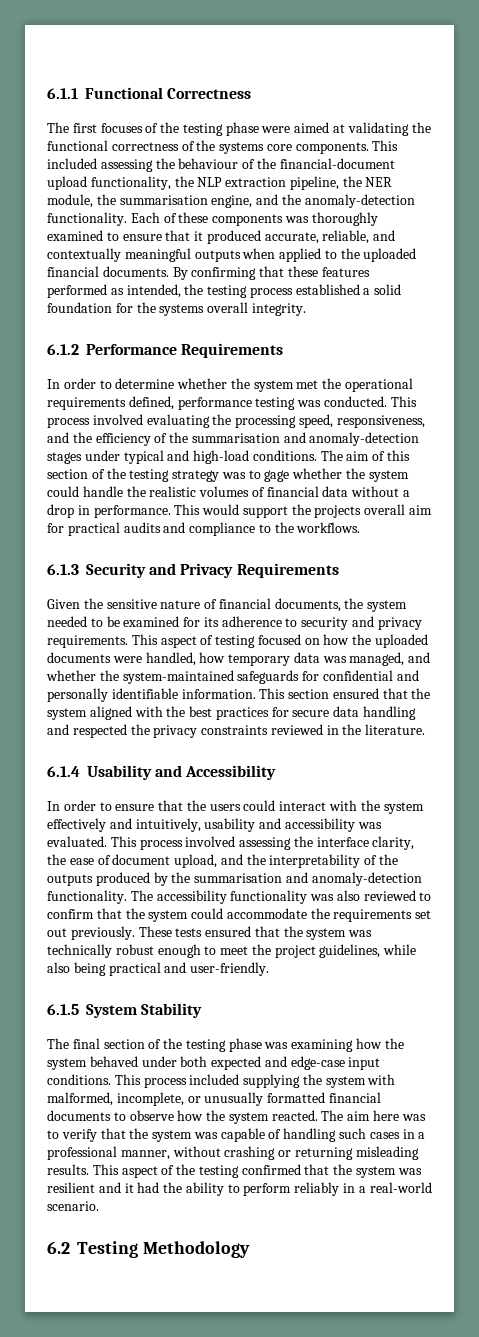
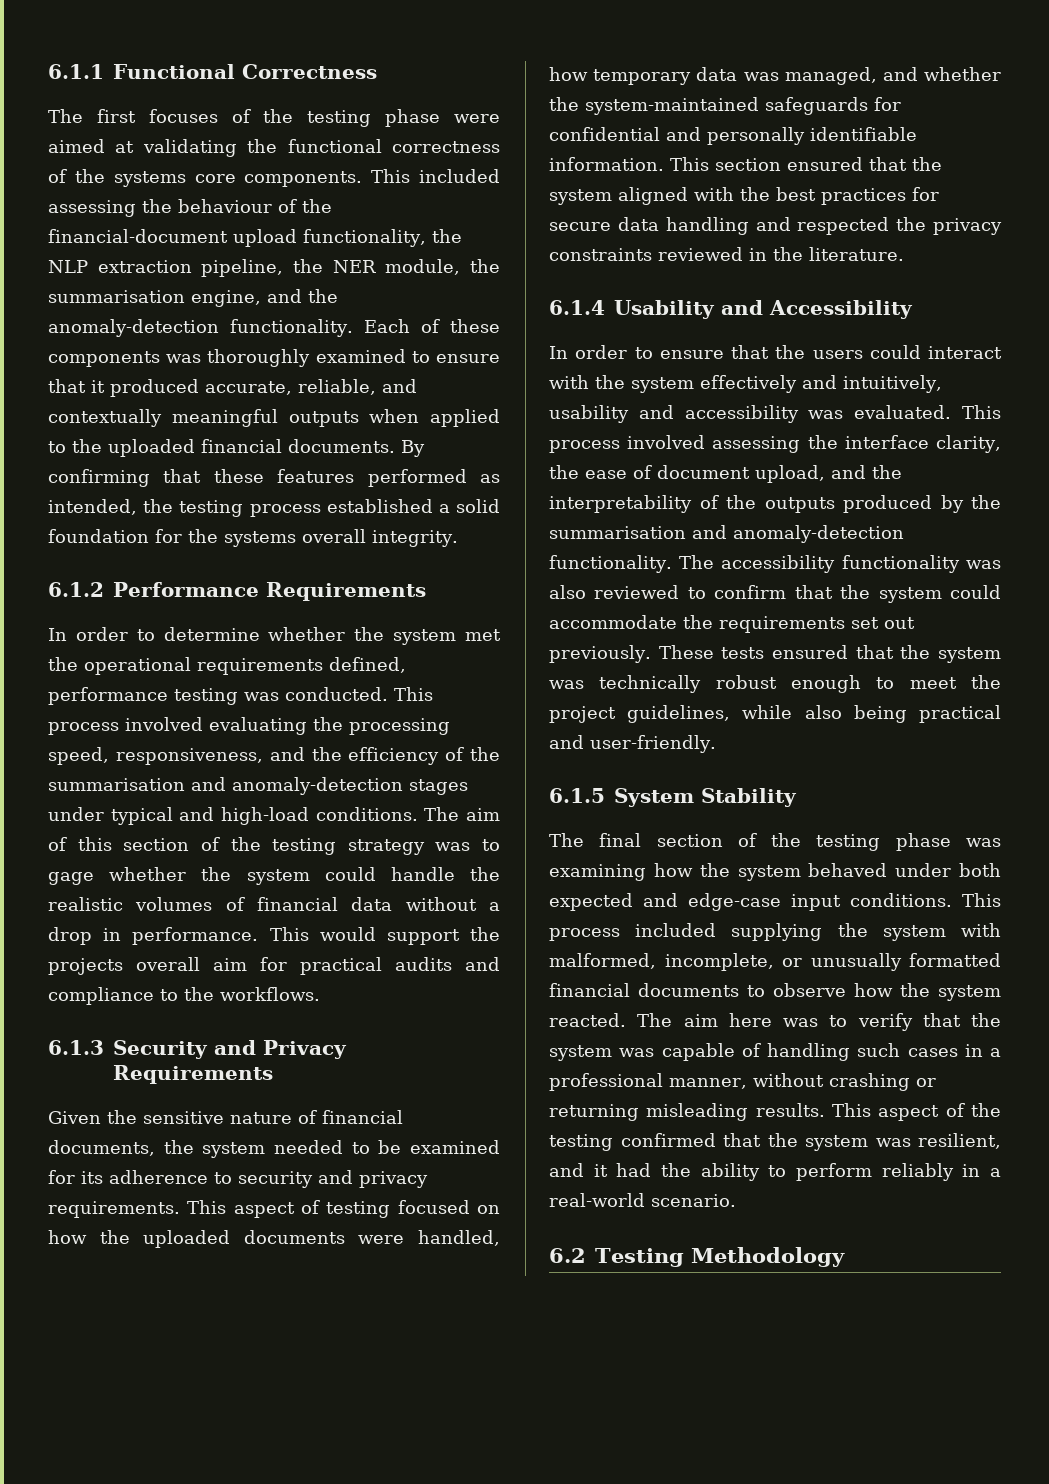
- This aspect of the testing confirmed that the system was resilient and it had the ability to perform reliably in a real-world scenario.
+ This aspect of the testing confirmed that the system was resilient, and it had the ability to perform reliably in a real-world scenario.

